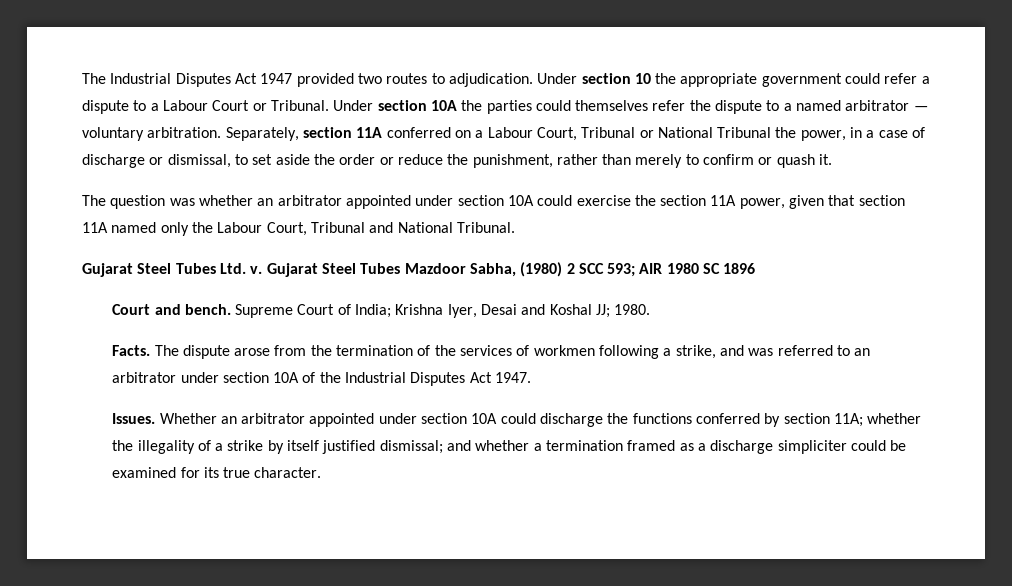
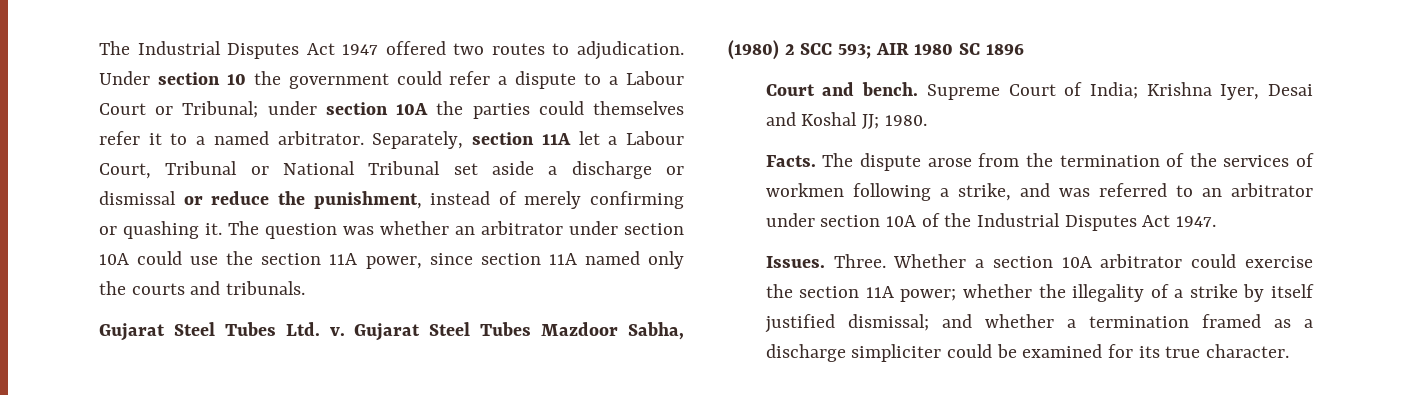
- The Industrial Disputes Act 1947 provided two routes to adjudication.
+ The Industrial Disputes Act 1947 offered two routes to adjudication.
- Under section 10 the appropriate government could refer a dispute to a Labour Court or Tribunal. Under section 10A the parties could themselves refer the dispute to a named arbitrator — voluntary arbitration.
+ Under section 10 the government could refer a dispute to a Labour Court or Tribunal; under section 10A the parties could themselves refer it to a named arbitrator.
- Separately, section 11A conferred on a Labour Court, Tribunal or National Tribunal the power, in a case of discharge or dismissal, to set aside the order or reduce the punishment, rather than merely to confirm or quash it.
- The question was whether an arbitrator appointed under section 10A could exercise the section 11A power, given that section 11A named only the Labour Court, Tribunal and National Tribunal.
+ Separately, section 11A let a Labour Court, Tribunal or National Tribunal set aside a discharge or dismissal or reduce the punishment, instead of merely confirming or quashing it. The question was whether an arbitrator under section 10A could use the section 11A power, since section 11A named only the courts and tribunals.
- Whether an arbitrator appointed under section 10A could discharge the functions conferred by section 11A; whether the illegality of a strike by itself justified dismissal; and whether a termination framed as a discharge simpliciter could be examined for its true character.
+ Three. Whether a section 10A arbitrator could exercise the section 11A power; whether the illegality of a strike by itself justified dismissal; and whether a termination framed as a discharge simpliciter could be examined for its true character.

